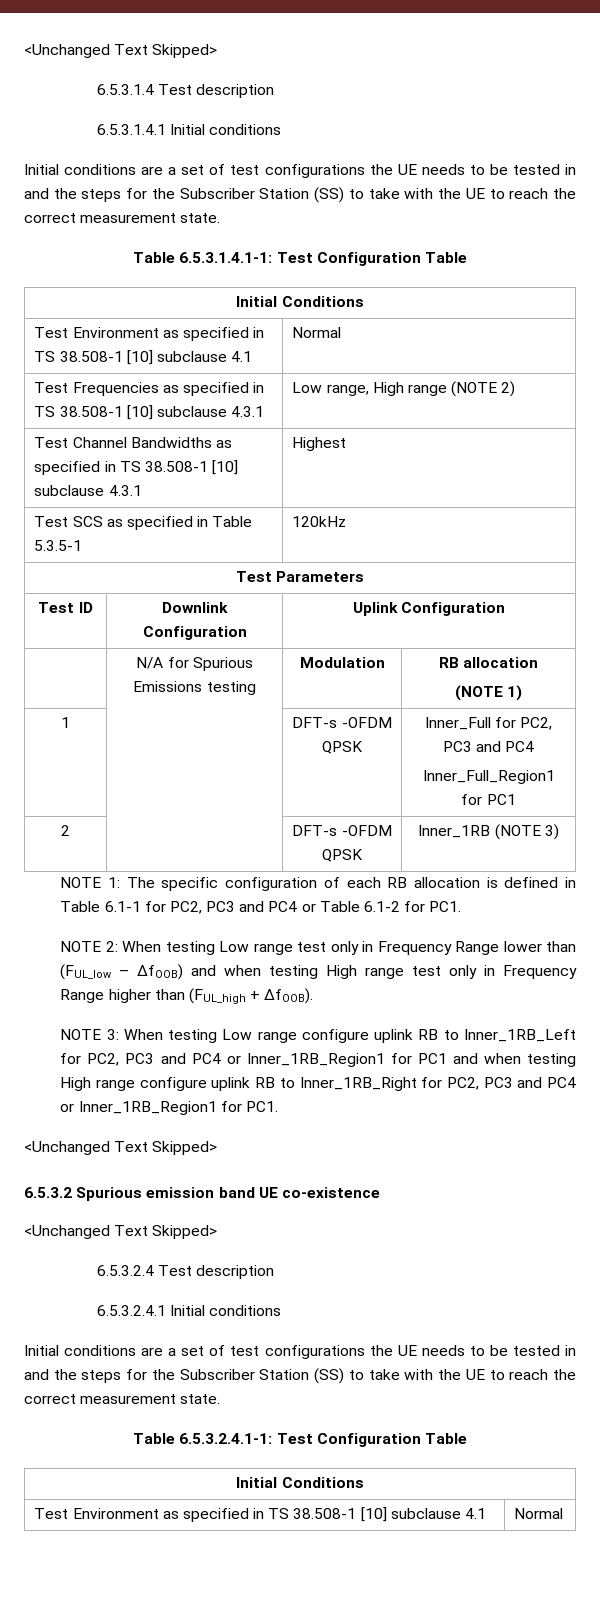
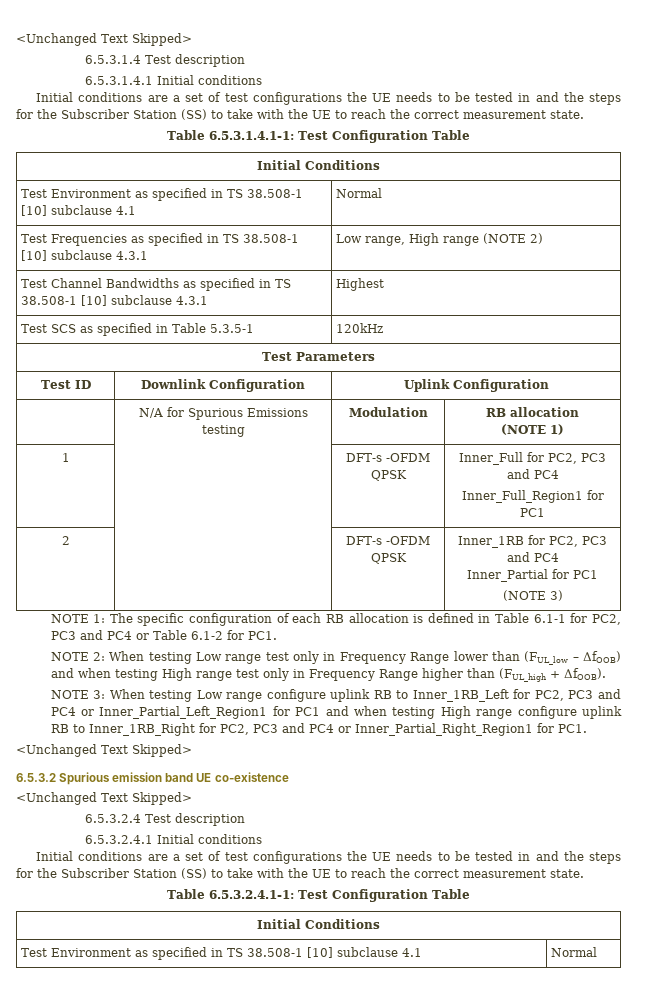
- 2 | | DFT-s -OFDM QPSK | Inner_1RB (NOTE 3)
+ 2 | | DFT-s -OFDM QPSK | Inner_1RB for PC2, PC3 and PC4
+ Inner_Partial for PC1
+ (NOTE 3)
- NOTE 3: When testing Low range configure uplink RB to Inner_1RB_Left for PC2, PC3 and PC4 or Inner_1RB_Region1 for PC1 and when testing High range configure uplink RB to Inner_1RB_Right for PC2, PC3 and PC4 or Inner_1RB_Region1 for PC1.
+ NOTE 3: When testing Low range configure uplink RB to Inner_1RB_Left for PC2, PC3 and PC4 or Inner_Partial_Left_Region1 for PC1 and when testing High range configure uplink RB to Inner_1RB_Right for PC2, PC3 and PC4 or Inner_Partial_Right_Region1 for PC1.

